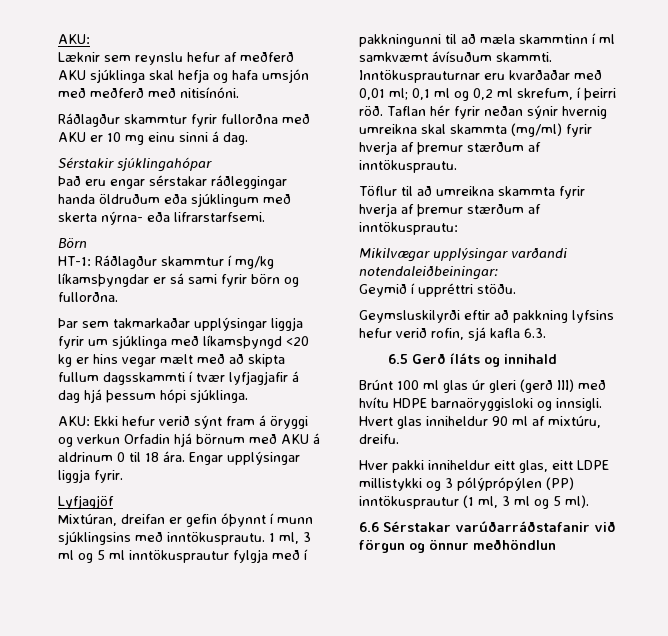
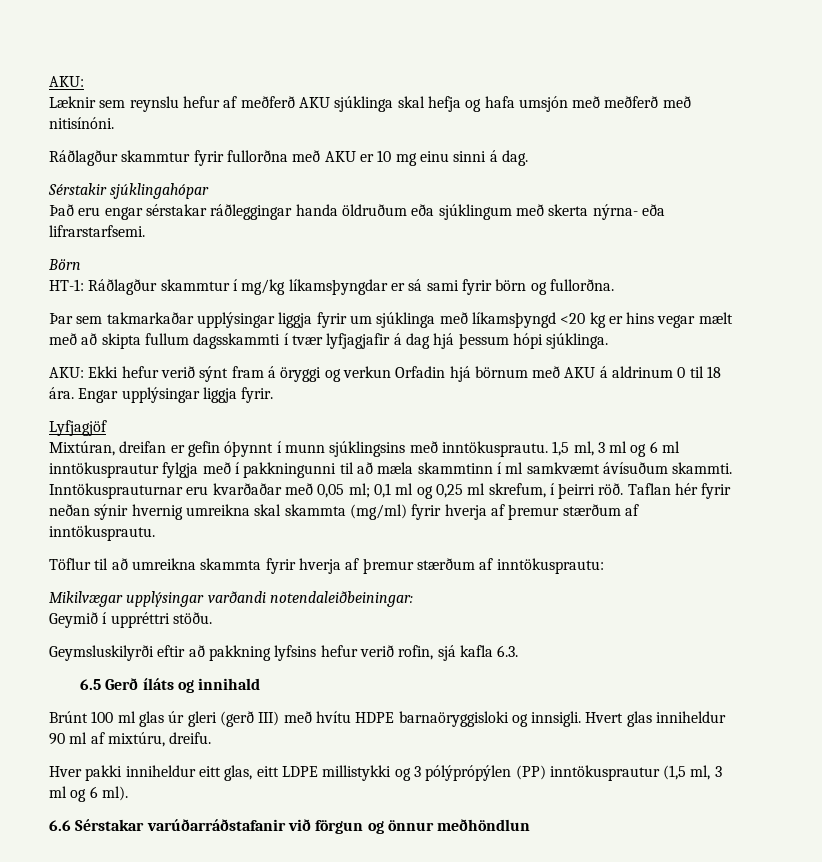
- 1 ml, 3 ml og 5 ml inntökusprautur fylgja með í pakkningunni til að mæla skammtinn í ml samkvæmt ávísuðum skammti.
+ 1,5 ml, 3 ml og 6 ml inntökusprautur fylgja með í pakkningunni til að mæla skammtinn í ml samkvæmt ávísuðum skammti.
- Inntökusprauturnar eru kvarðaðar með 0,01 ml; 0,1 ml og 0,2 ml skrefum, í þeirri röð.
+ Inntökusprauturnar eru kvarðaðar með 0,05 ml; 0,1 ml og 0,25 ml skrefum, í þeirri röð.
- Hver pakki inniheldur eitt glas, eitt LDPE millistykki og 3 pólýprópýlen (PP) inntökusprautur (1 ml, 3 ml og 5 ml).
+ Hver pakki inniheldur eitt glas, eitt LDPE millistykki og 3 pólýprópýlen (PP) inntökusprautur (1,5 ml, 3 ml og 6 ml).

